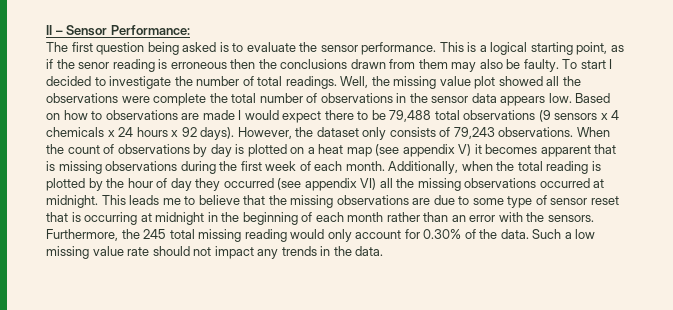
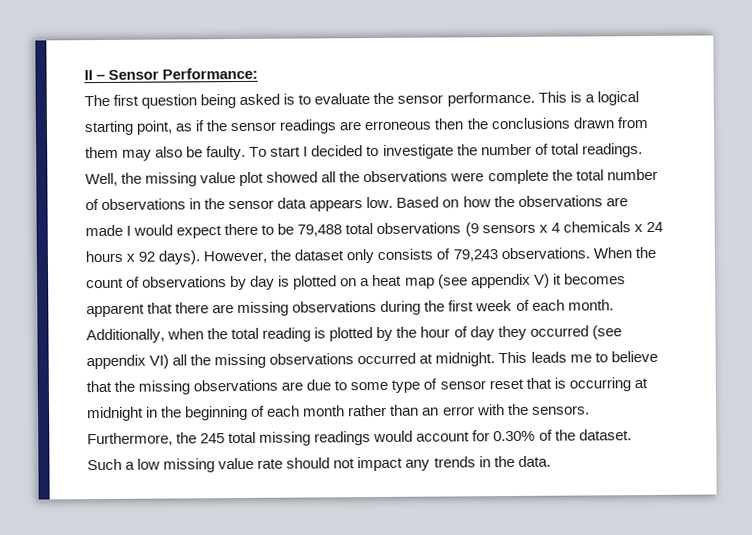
- This is a logical starting point, as if the senor reading is erroneous then the conclusions drawn from them may also be faulty.
+ This is a logical starting point, as if the sensor readings are erroneous then the conclusions drawn from them may also be faulty.
- Based on how to observations are made I would expect there to be 79,488 total observations (9 sensors x 4 chemicals x 24 hours x 92 days).
+ Based on how the observations are made I would expect there to be 79,488 total observations (9 sensors x 4 chemicals x 24 hours x 92 days).
- When the count of observations by day is plotted on a heat map (see appendix V) it becomes apparent that is missing observations during the first week of each month.
+ When the count of observations by day is plotted on a heat map (see appendix V) it becomes apparent that there are missing observations during the first week of each month.
- Furthermore, the 245 total missing reading would only account for 0.30% of the data.
+ Furthermore, the 245 total missing readings would account for 0.30% of the dataset.

